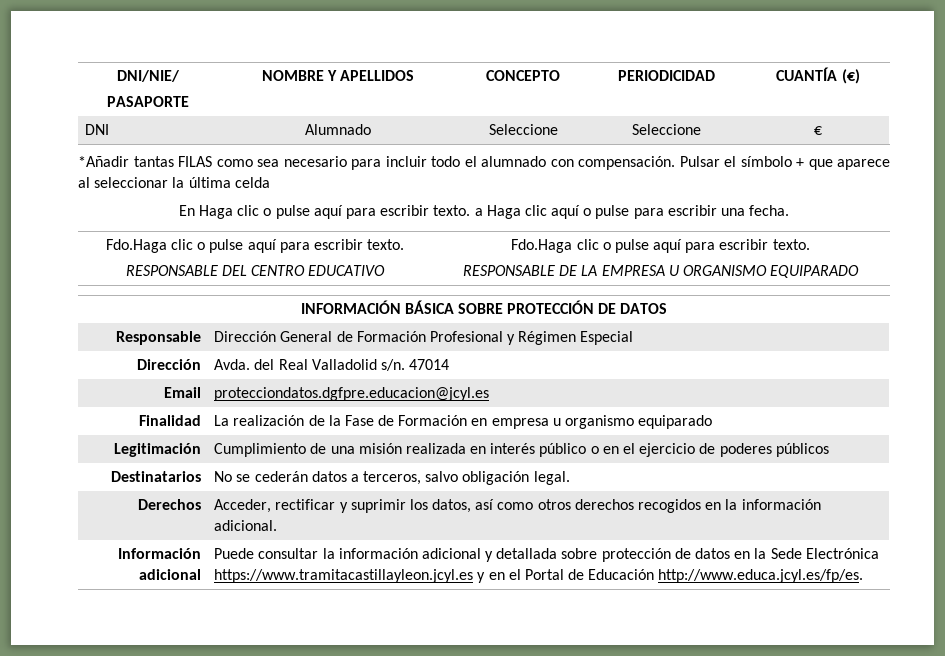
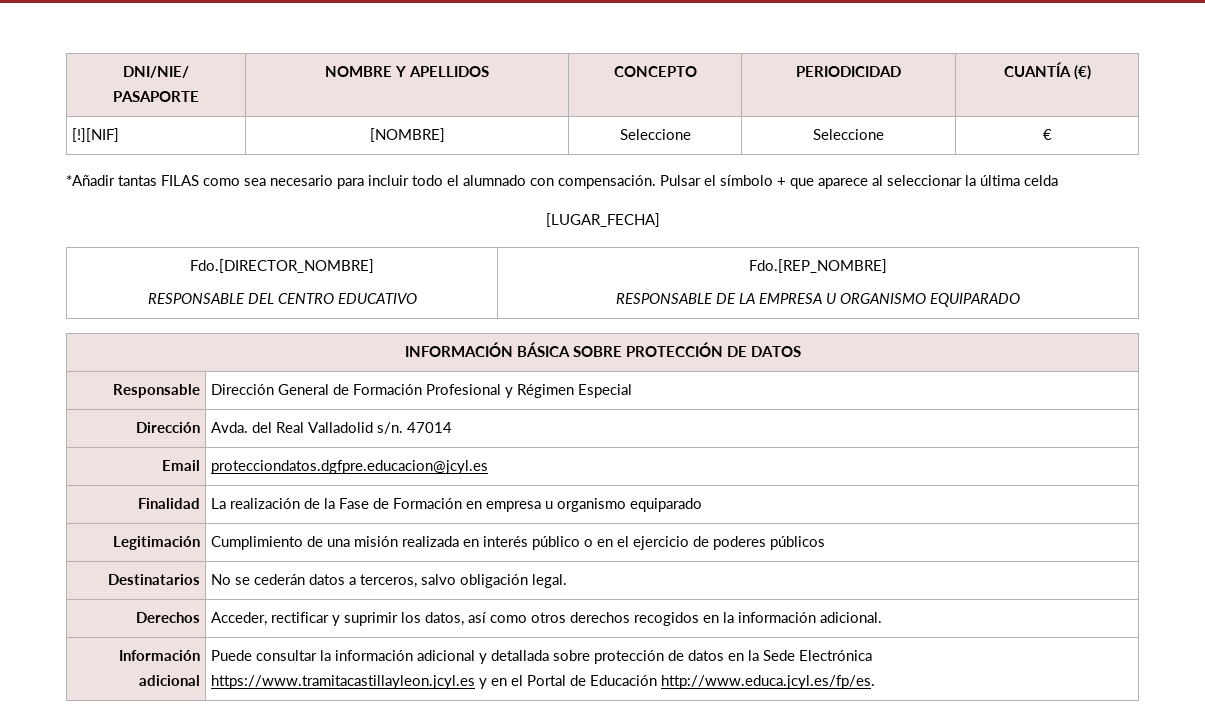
- DNI | Alumnado | Seleccione | Seleccione | €
+ [!][NIF] | [NOMBRE] | Seleccione | Seleccione | €
- En Haga clic o pulse aquí para escribir texto. a Haga clic aquí o pulse para escribir una fecha.
- Fdo.Haga clic o pulse aquí para escribir texto.
- RESPONSABLE DEL CENTRO EDUCATIVO | Fdo.Haga clic o pulse aquí para escribir texto.
+ [LUGAR_FECHA]
+ Fdo.[DIRECTOR_NOMBRE]
+ RESPONSABLE DEL CENTRO EDUCATIVO | Fdo.[REP_NOMBRE]

